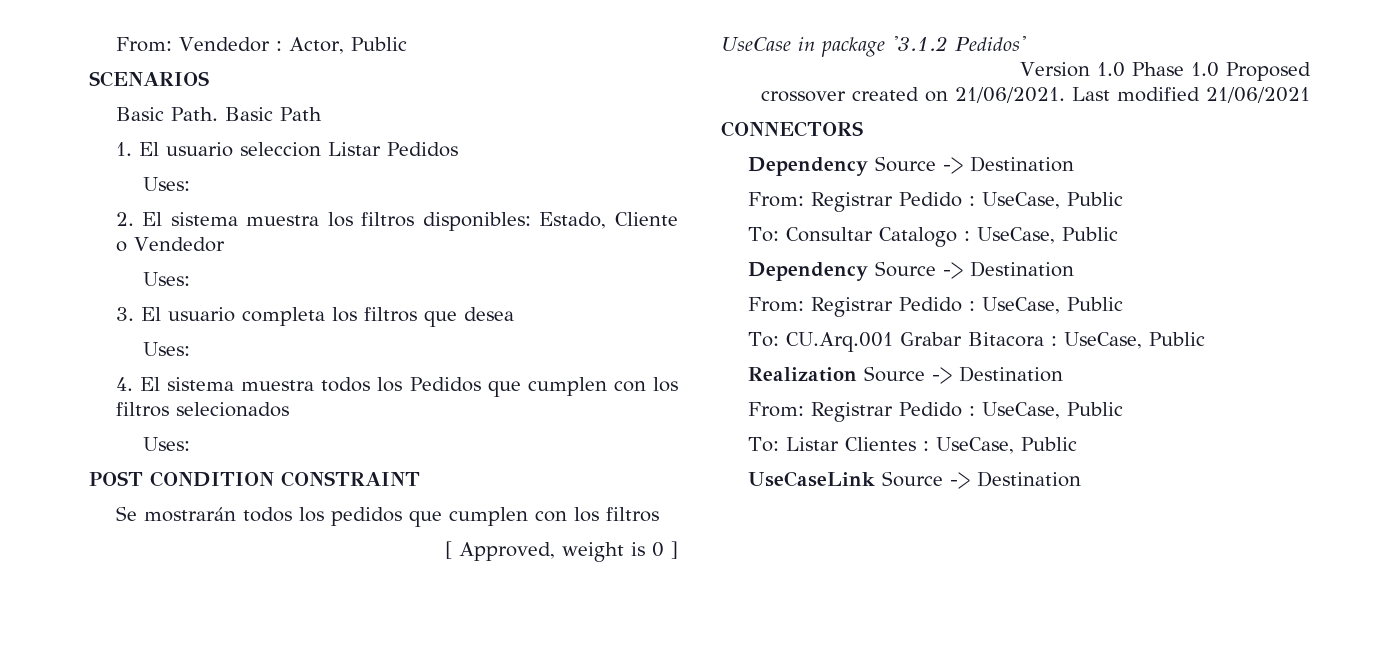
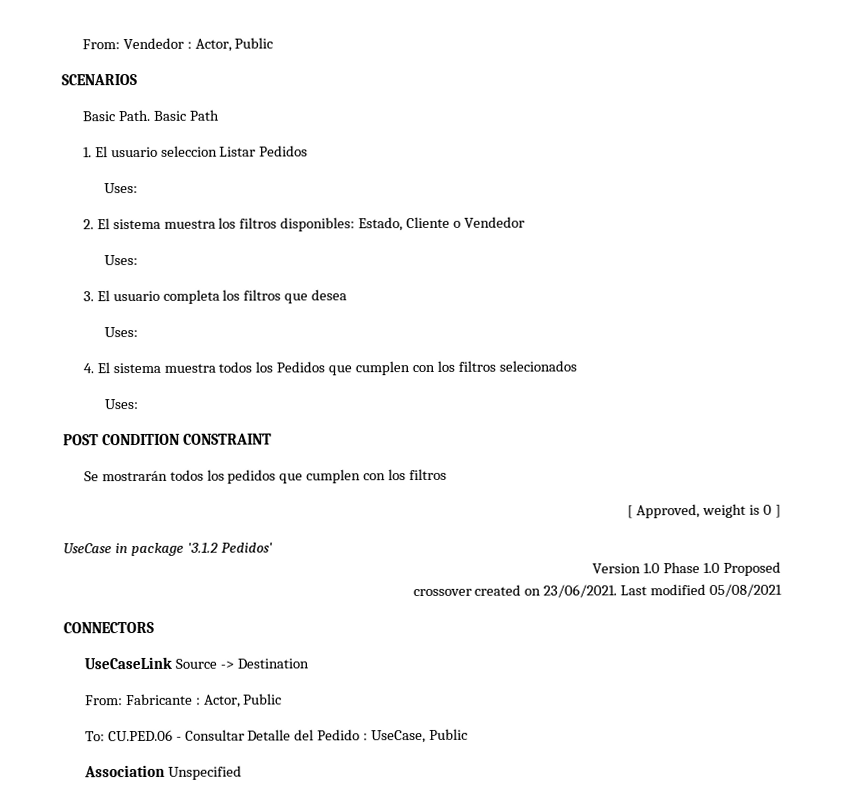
- crossover created on 21/06/2021.
+ crossover created on 23/06/2021.
- Last modified 21/06/2021
+ Last modified 05/08/2021
  CONNECTORS
- Dependency Source -> Destination
- From: Registrar Pedido : UseCase, Public
- To: Consultar Catalogo : UseCase, Public
- Dependency Source -> Destination
- From: Registrar Pedido : UseCase, Public
- To: CU.Arq.001 Grabar Bitacora : UseCase, Public
- Realization Source -> Destination
- From: Registrar Pedido : UseCase, Public
- To: Listar Clientes : UseCase, Public
  UseCaseLink Source -> Destination
+ From: Fabricante : Actor, Public
+ To: CU.PED.06 - Consultar Detalle del Pedido : UseCase, Public
+ Association Unspecified

